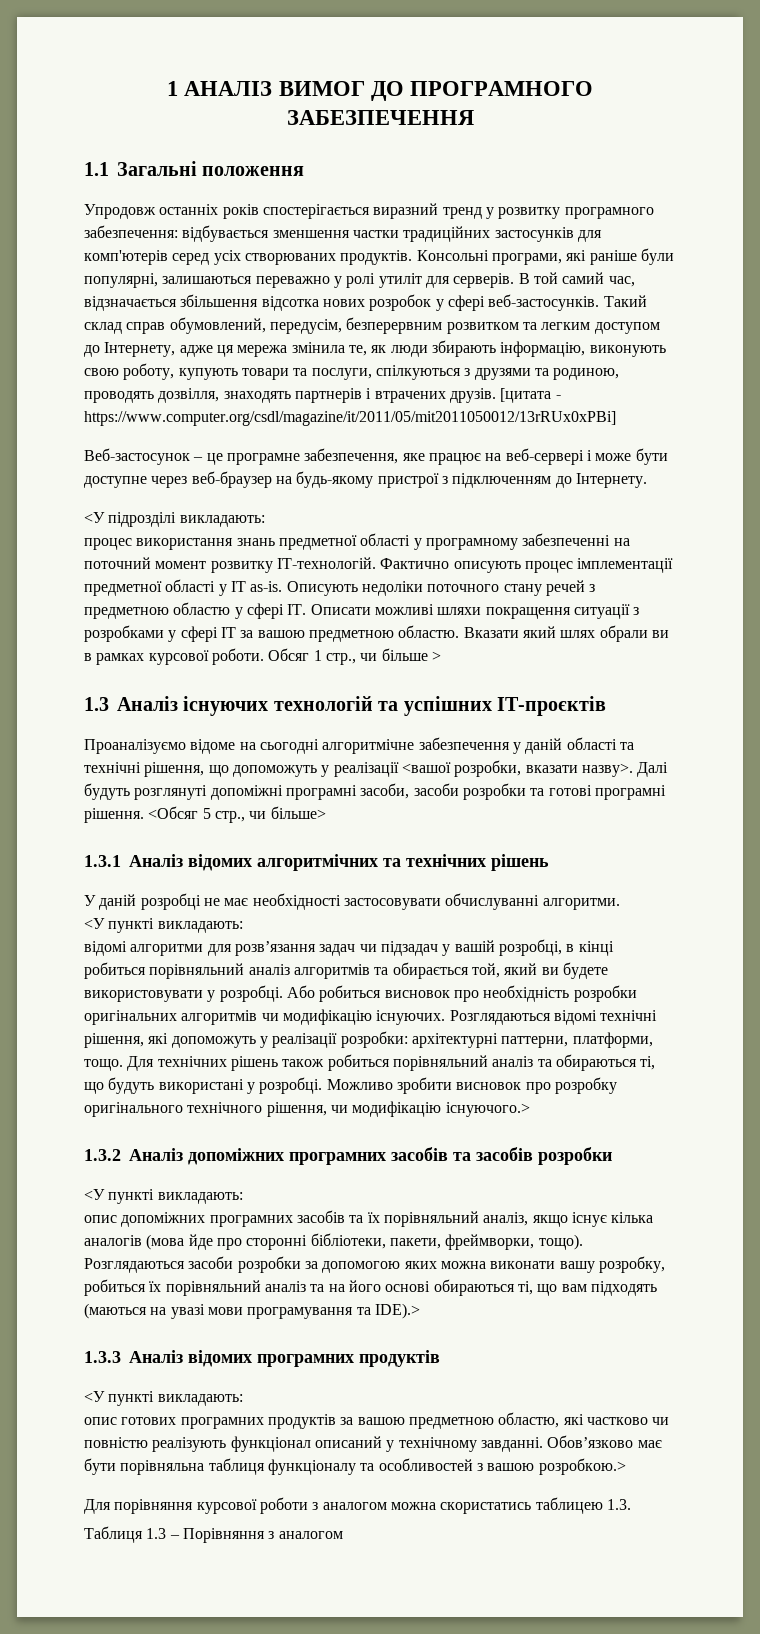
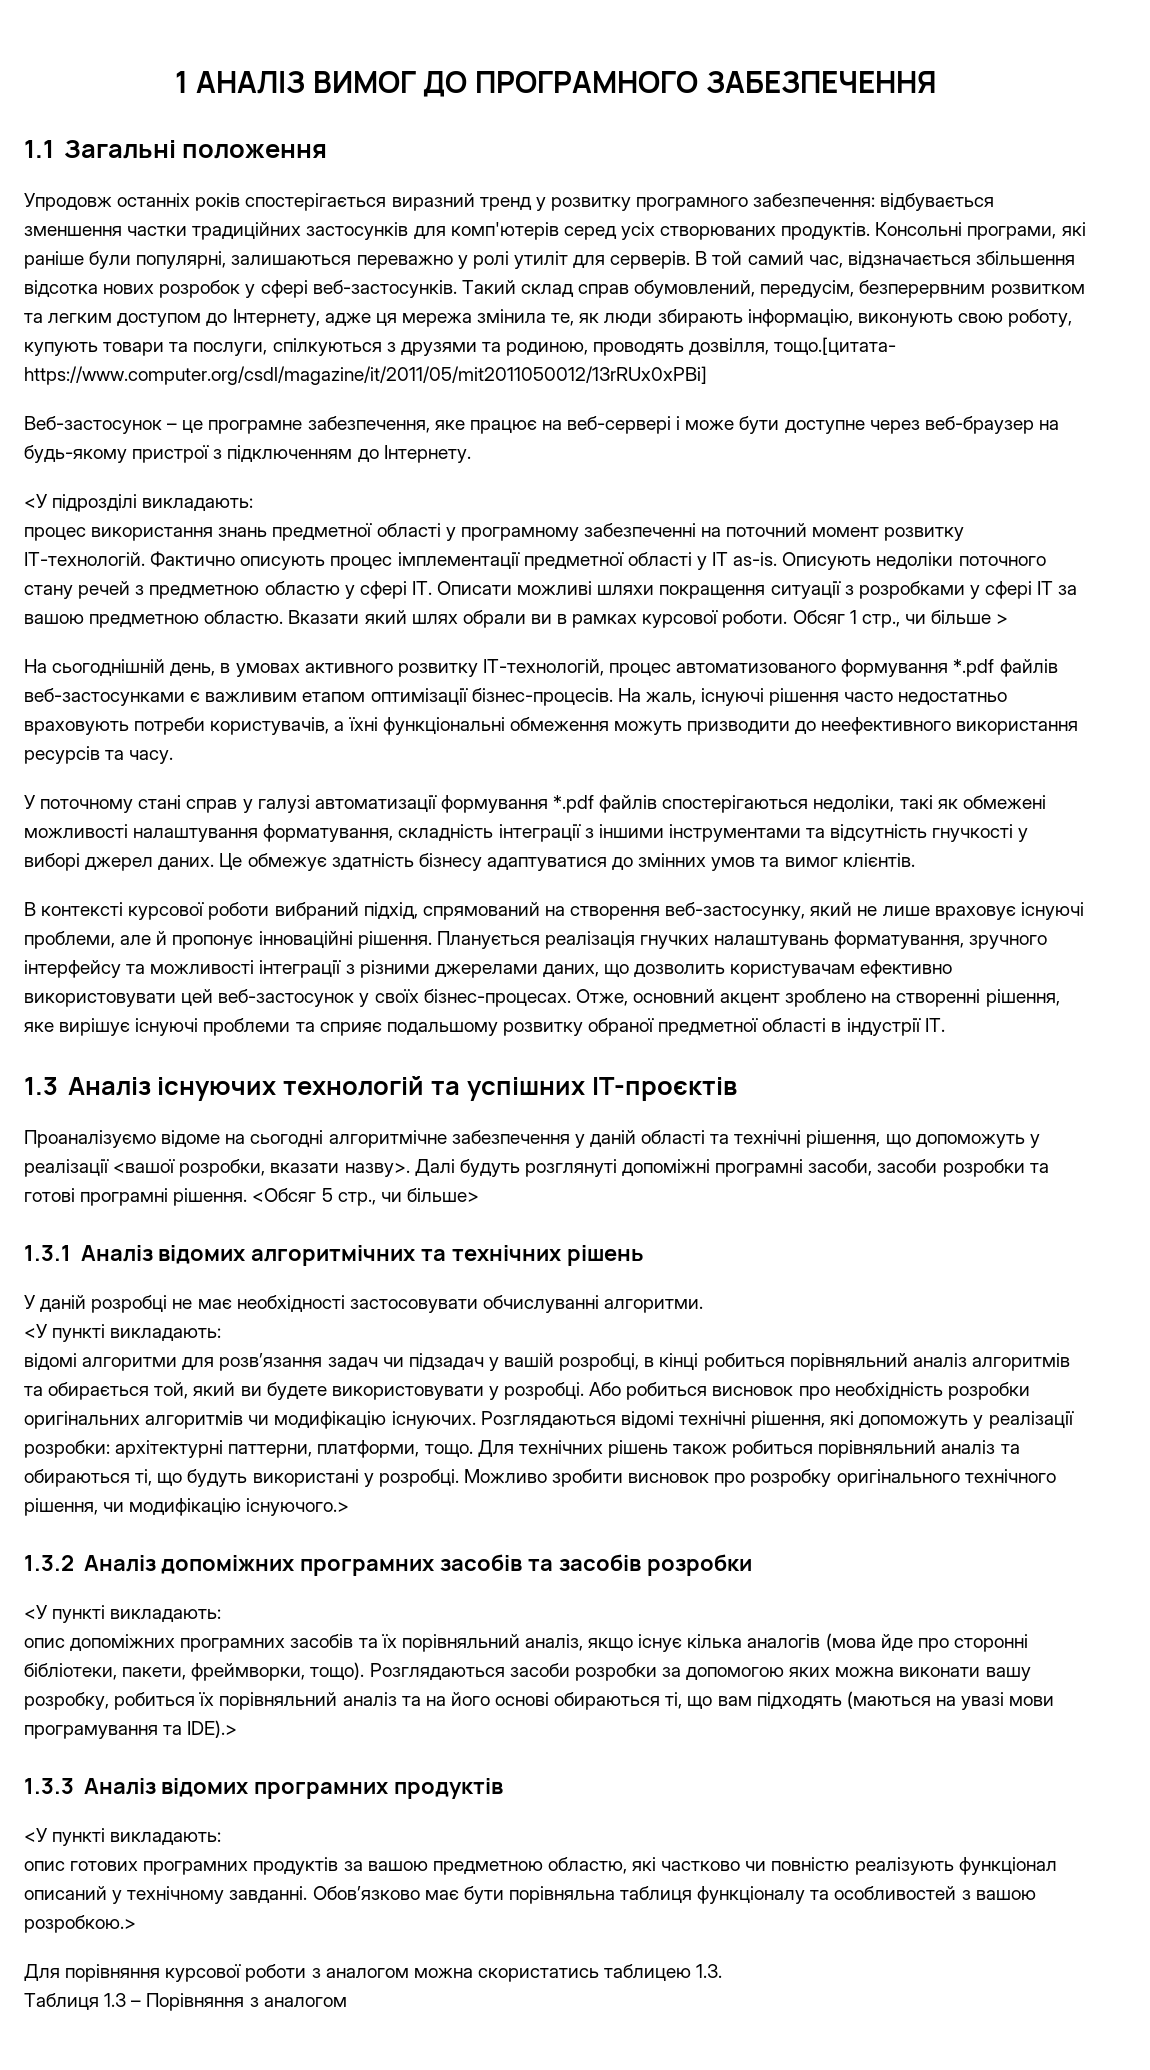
- Такий склад справ обумовлений, передусім, безперервним розвитком та легким доступом до Інтернету, адже ця мережа змінила те, як люди збирають інформацію, виконують свою роботу, купують товари та послуги, спілкуються з друзями та родиною, проводять дозвілля, знаходять партнерів і втрачених друзів. [цитата - https://www.computer.org/csdl/magazine/it/2011/05/mit2011050012/13rRUx0xPBi]
+ Такий склад справ обумовлений, передусім, безперервним розвитком та легким доступом до Інтернету, адже ця мережа змінила те, як люди збирають інформацію, виконують свою роботу, купують товари та послуги, спілкуються з друзями та родиною, проводять дозвілля, тощо.[цитата- https://www.computer.org/csdl/magazine/it/2011/05/mit2011050012/13rRUx0xPBi]
+ На сьогоднішній день, в умовах активного розвитку ІТ-технологій, процес автоматизованого формування *.pdf файлів веб-застосунками є важливим етапом оптимізації бізнес-процесів. На жаль, існуючі рішення часто недостатньо враховують потреби користувачів, а їхні функціональні обмеження можуть призводити до неефективного використання ресурсів та часу.
+ У поточному стані справ у галузі автоматизації формування *.pdf файлів спостерігаються недоліки, такі як обмежені можливості налаштування форматування, складність інтеграції з іншими інструментами та відсутність гнучкості у виборі джерел даних. Це обмежує здатність бізнесу адаптуватися до змінних умов та вимог клієнтів.
+ В контексті курсової роботи вибраний підхід, спрямований на створення веб-застосунку, який не лише враховує існуючі проблеми, але й пропонує інноваційні рішення. Планується реалізація гнучких налаштувань форматування, зручного інтерфейсу та можливості інтеграції з різними джерелами даних, що дозволить користувачам ефективно використовувати цей веб-застосунок у своїх бізнес-процесах. Отже, основний акцент зроблено на створенні рішення, яке вирішує існуючі проблеми та сприяє подальшому розвитку обраної предметної області в індустрії ІТ.

